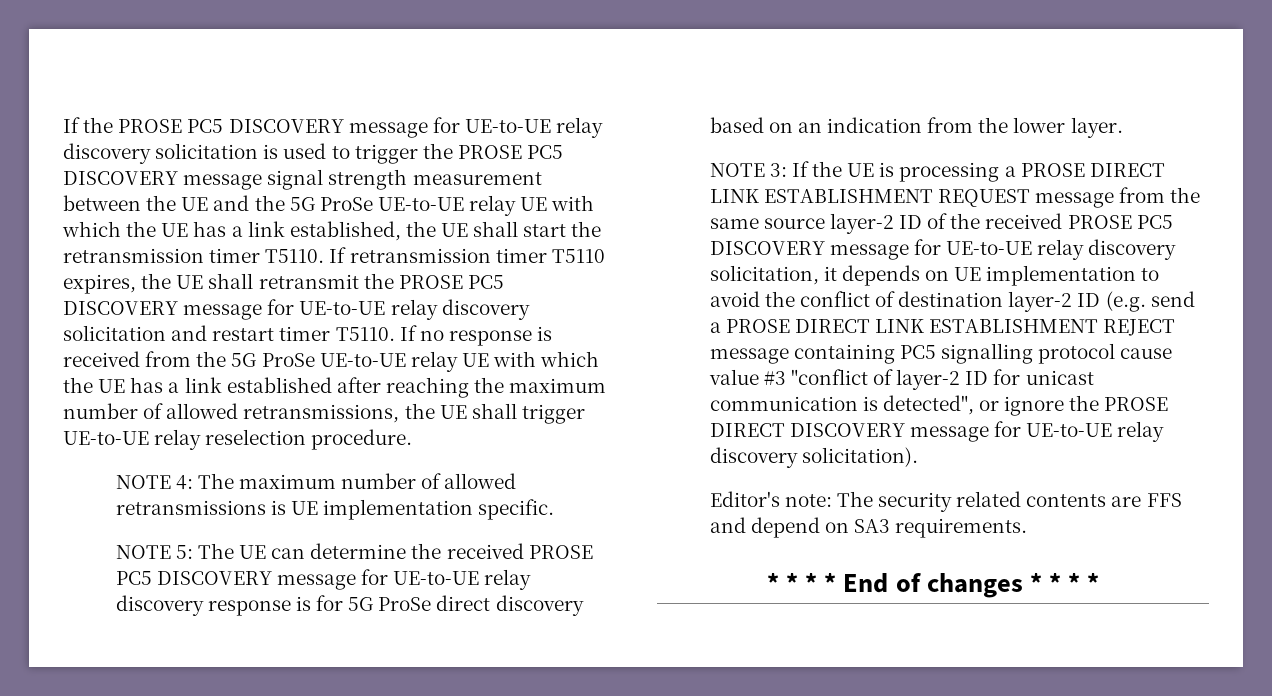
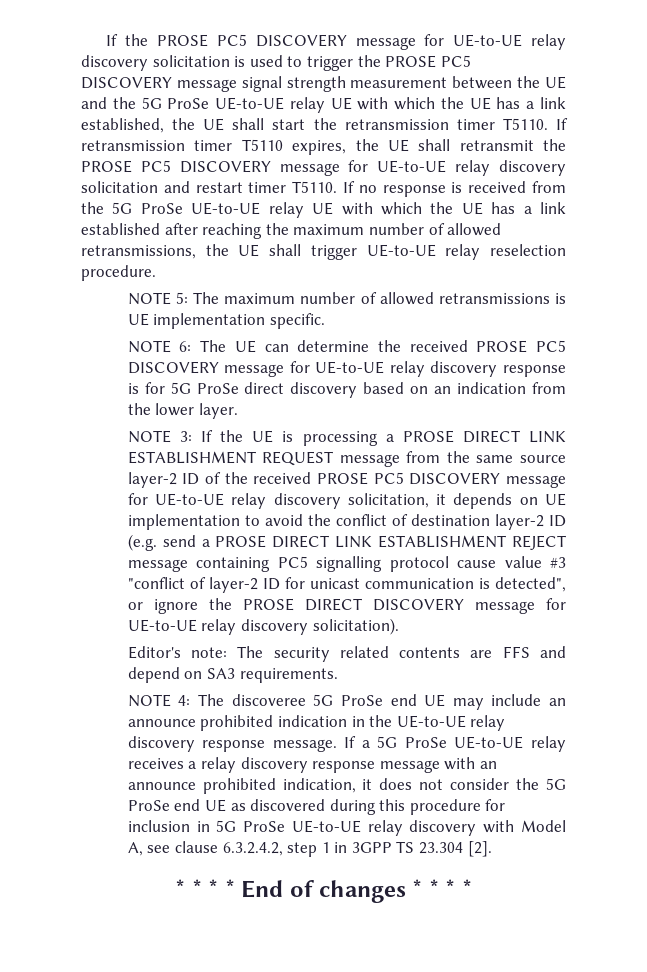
- NOTE 4: The maximum number of allowed retransmissions is UE implementation specific.
+ NOTE 5: The maximum number of allowed retransmissions is UE implementation specific.
- NOTE 5: The UE can determine the received PROSE PC5 DISCOVERY message for UE-to-UE relay discovery response is for 5G ProSe direct discovery based on an indication from the lower layer.
+ NOTE 6: The UE can determine the received PROSE PC5 DISCOVERY message for UE-to-UE relay discovery response is for 5G ProSe direct discovery based on an indication from the lower layer.
+ NOTE 4: The discoveree 5G ProSe end UE may include an announce prohibited indication in the UE-to-UE relay discovery response message. If a 5G ProSe UE-to-UE relay receives a relay discovery response message with an announce prohibited indication, it does not consider the 5G ProSe end UE as discovered during this procedure for inclusion in 5G ProSe UE-to-UE relay discovery with Model A, see clause 6.3.2.4.2, step 1 in 3GPP TS 23.304 [2].

